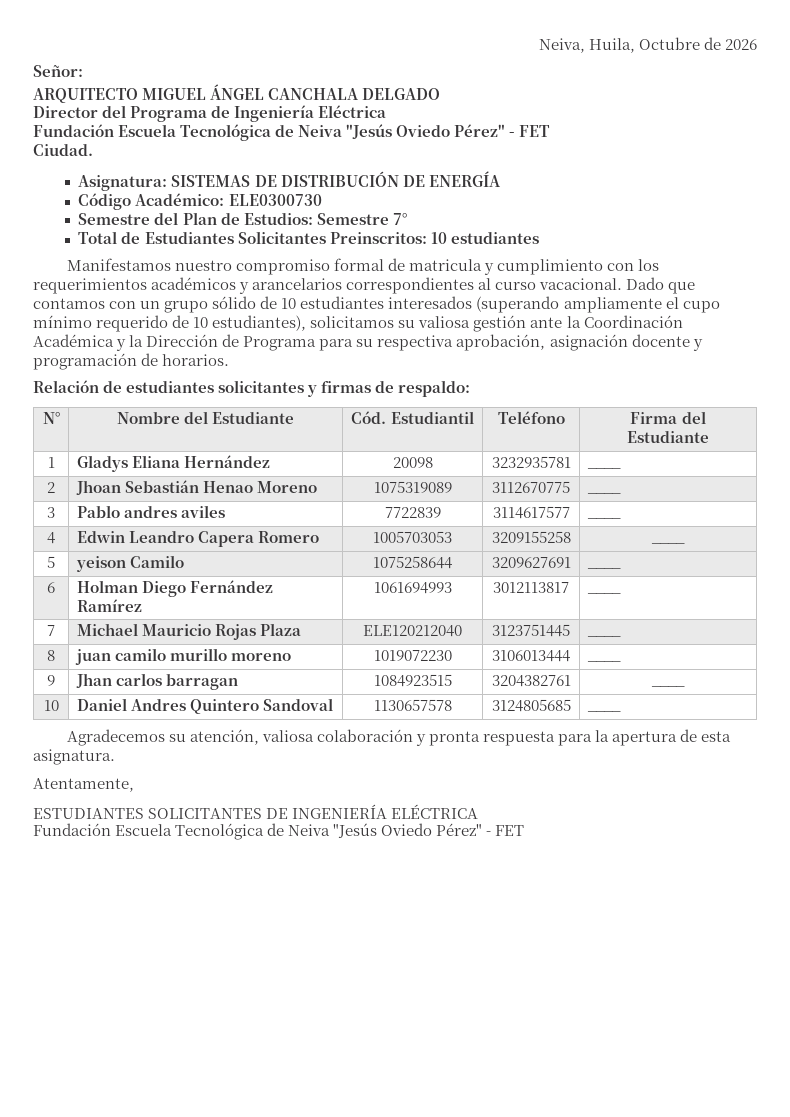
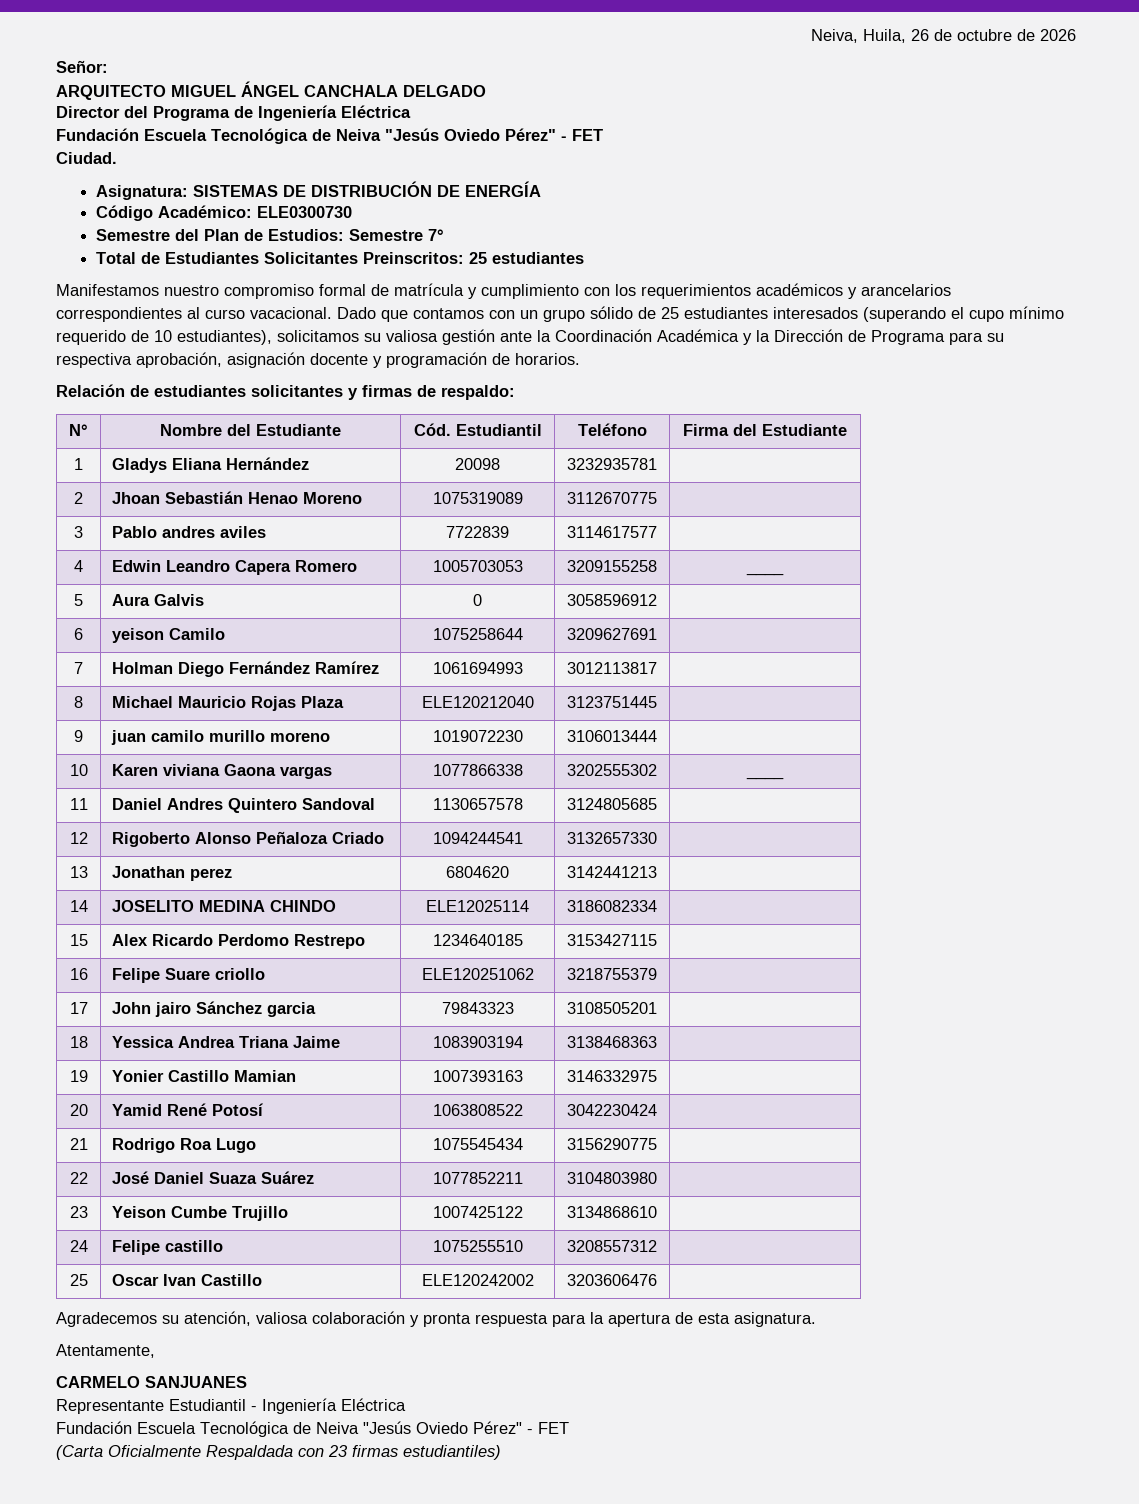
- Neiva, Huila, Octubre de 2026
+ Neiva, Huila, 26 de octubre de 2026
- Total de Estudiantes Solicitantes Preinscritos: 10 estudiantes
+ Total de Estudiantes Solicitantes Preinscritos: 25 estudiantes
- Manifestamos nuestro compromiso formal de matricula y cumplimiento con los requerimientos académicos y arancelarios correspondientes al curso vacacional.
+ Manifestamos nuestro compromiso formal de matrícula y cumplimiento con los requerimientos académicos y arancelarios correspondientes al curso vacacional.
- Dado que contamos con un grupo sólido de 10 estudiantes interesados (superando ampliamente el cupo mínimo requerido de 10 estudiantes), solicitamos su valiosa gestión ante la Coordinación Académica y la Dirección de Programa para su respectiva aprobación, asignación docente y programación de horarios.
+ Dado que contamos con un grupo sólido de 25 estudiantes interesados (superando el cupo mínimo requerido de 10 estudiantes), solicitamos su valiosa gestión ante la Coordinación Académica y la Dirección de Programa para su respectiva aprobación, asignación docente y programación de horarios.
- 1 | Gladys Eliana Hernández | 20098 | 3232935781 | ____
+ 1 | Gladys Eliana Hernández | 20098 | 3232935781 |
- 2 | Jhoan Sebastián Henao Moreno | 1075319089 | 3112670775 | ____
+ 2 | Jhoan Sebastián Henao Moreno | 1075319089 | 3112670775 |
- 3 | Pablo andres aviles | 7722839 | 3114617577 | ____
+ 3 | Pablo andres aviles | 7722839 | 3114617577 |
- 5 | yeison Camilo | 1075258644 | 3209627691 | ____
- 6 | Holman Diego Fernández Ramírez | 1061694993 | 3012113817 | ____
- 7 | Michael Mauricio Rojas Plaza | ELE120212040 | 3123751445 | ____
- 8 | juan camilo murillo moreno | 1019072230 | 3106013444 | ____
- 9 | Jhan carlos barragan | 1084923515 | 3204382761 | ____
- 10 | Daniel Andres Quintero Sandoval | 1130657578 | 3124805685 | ____
+ 5 | Aura Galvis | 0 | 3058596912 |
+ 6 | yeison Camilo | 1075258644 | 3209627691 |
+ 7 | Holman Diego Fernández Ramírez | 1061694993 | 3012113817 |
+ 8 | Michael Mauricio Rojas Plaza | ELE120212040 | 3123751445 |
+ 9 | juan camilo murillo moreno | 1019072230 | 3106013444 |
+ 10 | Karen viviana Gaona vargas | 1077866338 | 3202555302 | ____
+ 11 | Daniel Andres Quintero Sandoval | 1130657578 | 3124805685 |
+ 12 | Rigoberto Alonso Peñaloza Criado | 1094244541 | 3132657330 |
+ 13 | Jonathan perez | 6804620 | 3142441213 |
+ 14 | JOSELITO MEDINA CHINDO | ELE12025114 | 3186082334 |
+ 15 | Alex Ricardo Perdomo Restrepo | 1234640185 | 3153427115 |
+ 16 | Felipe Suare criollo | ELE120251062 | 3218755379 |
+ 17 | John jairo Sánchez garcia | 79843323 | 3108505201 |
+ 18 | Yessica Andrea Triana Jaime | 1083903194 | 3138468363 |
+ 19 | Yonier Castillo Mamian | 1007393163 | 3146332975 |
+ 20 | Yamid René Potosí | 1063808522 | 3042230424 |
+ 21 | Rodrigo Roa Lugo | 1075545434 | 3156290775 |
+ 22 | José Daniel Suaza Suárez | 1077852211 | 3104803980 |
+ 23 | Yeison Cumbe Trujillo | 1007425122 | 3134868610 |
+ 24 | Felipe castillo | 1075255510 | 3208557312 |
+ 25 | Oscar Ivan Castillo | ELE120242002 | 3203606476 |
- ESTUDIANTES SOLICITANTES DE INGENIERÍA ELÉCTRICA
+ CARMELO SANJUANES
+ Representante Estudiantil - Ingeniería Eléctrica
+ (Carta Oficialmente Respaldada con 23 firmas estudiantiles)

